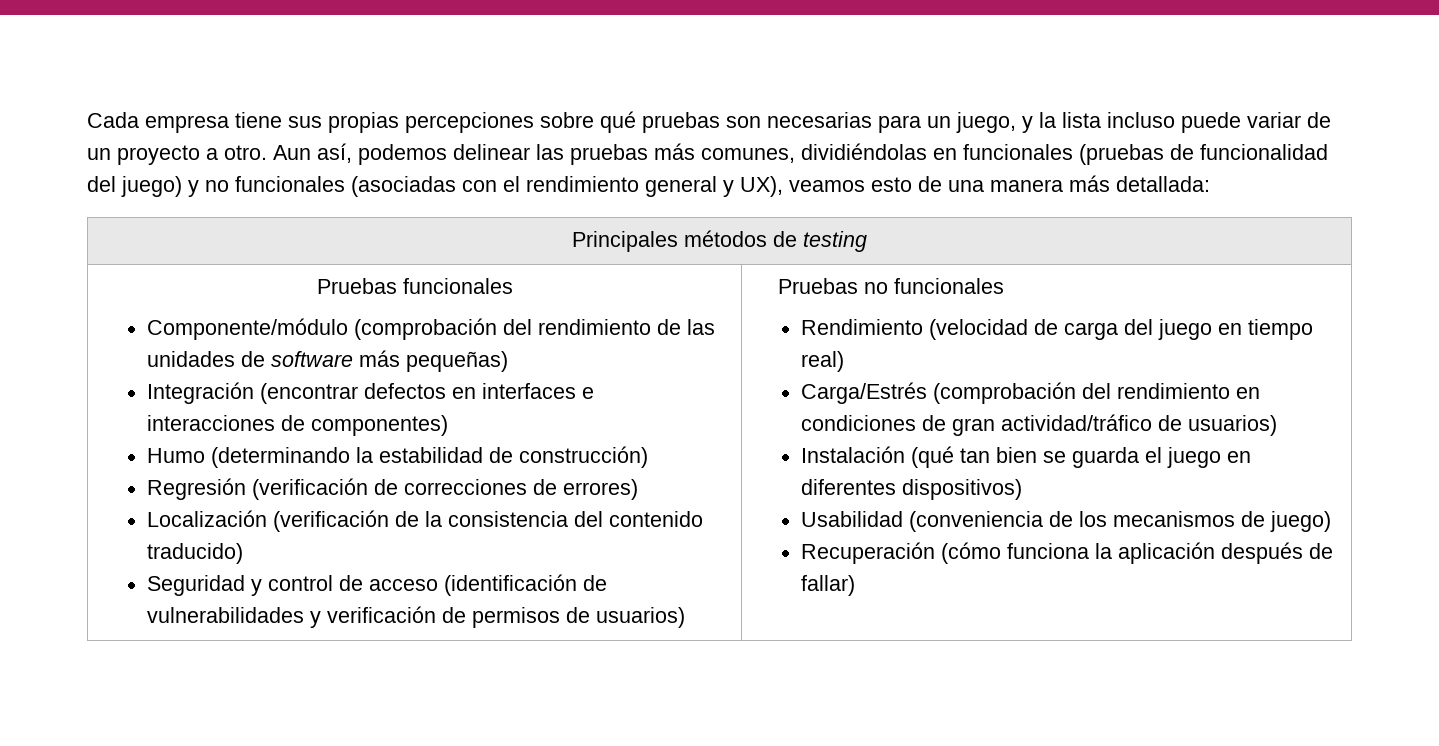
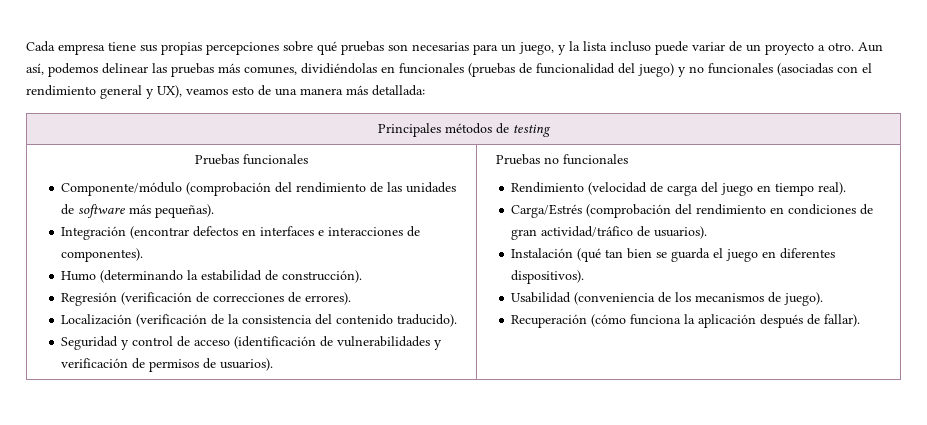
- Componente/módulo (comprobación del rendimiento de las unidades de software más pequeñas)
+ Componente/módulo (comprobación del rendimiento de las unidades de software más pequeñas).
- Integración (encontrar defectos en interfaces e interacciones de componentes)
+ Integración (encontrar defectos en interfaces e interacciones de componentes).
- Humo (determinando la estabilidad de construcción)
+ Humo (determinando la estabilidad de construcción).
- Regresión (verificación de correcciones de errores)
+ Regresión (verificación de correcciones de errores).
- Localización (verificación de la consistencia del contenido traducido)
+ Localización (verificación de la consistencia del contenido traducido).
- Seguridad y control de acceso (identificación de vulnerabilidades y verificación de permisos de usuarios)
+ Seguridad y control de acceso (identificación de vulnerabilidades y verificación de permisos de usuarios).
- Rendimiento (velocidad de carga del juego en tiempo real)
+ Rendimiento (velocidad de carga del juego en tiempo real).
- Carga/Estrés (comprobación del rendimiento en condiciones de gran actividad/tráfico de usuarios)
+ Carga/Estrés (comprobación del rendimiento en condiciones de gran actividad/tráfico de usuarios).
- Instalación (qué tan bien se guarda el juego en diferentes dispositivos)
+ Instalación (qué tan bien se guarda el juego en diferentes dispositivos).
- Usabilidad (conveniencia de los mecanismos de juego)
+ Usabilidad (conveniencia de los mecanismos de juego).
- Recuperación (cómo funciona la aplicación después de fallar)
+ Recuperación (cómo funciona la aplicación después de fallar).

